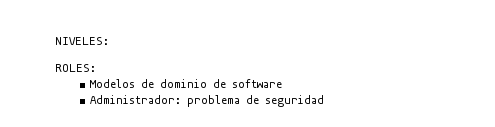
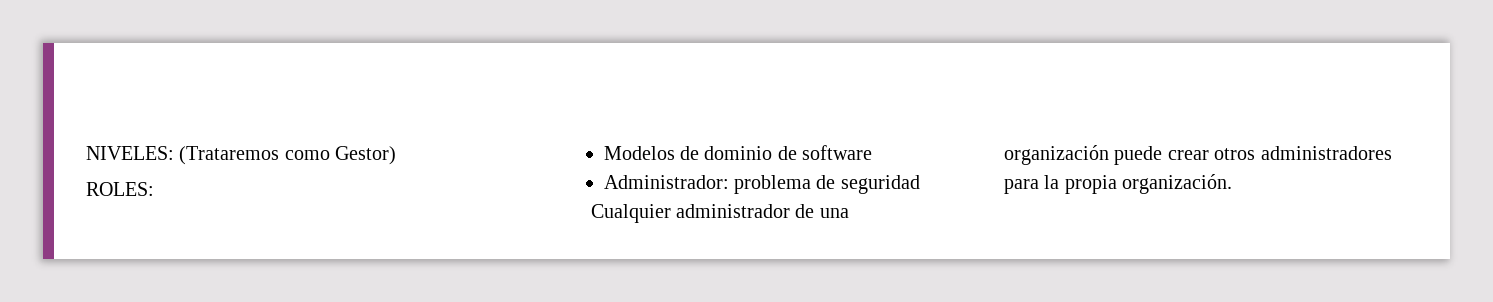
- NIVELES:
+ NIVELES: (Trataremos como Gestor)
+ Cualquier administrador de una organización puede crear otros administradores para la propia organización.

